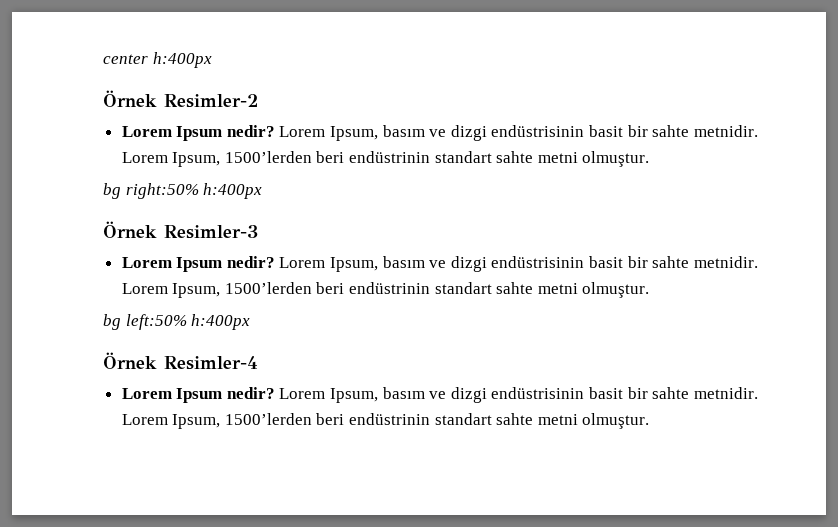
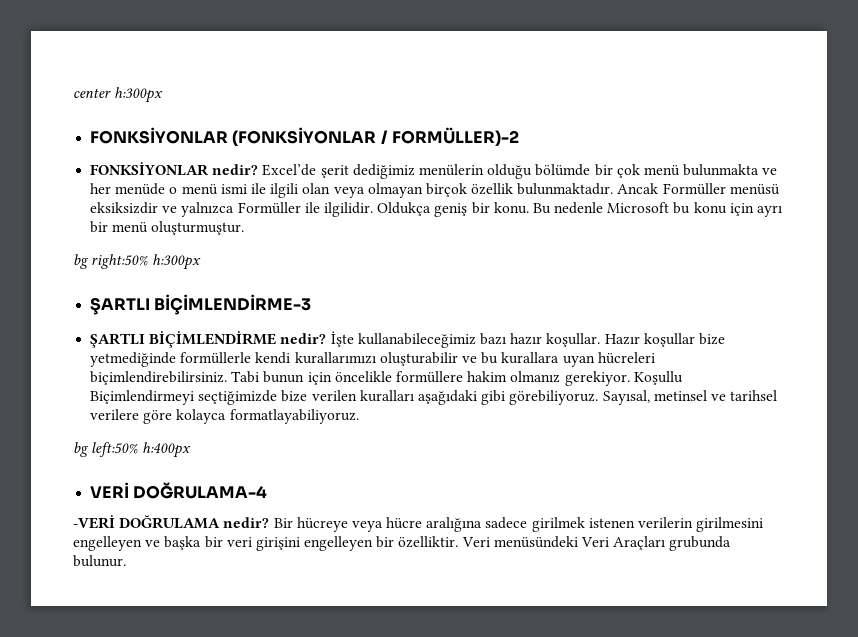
- center h:400px
- Örnek Resimler-2
- Lorem Ipsum nedir? Lorem Ipsum, basım ve dizgi endüstrisinin basit bir sahte metnidir. Lorem Ipsum, 1500’lerden beri endüstrinin standart sahte metni olmuştur.
- bg right:50% h:400px
- Örnek Resimler-3
- Lorem Ipsum nedir? Lorem Ipsum, basım ve dizgi endüstrisinin basit bir sahte metnidir. Lorem Ipsum, 1500’lerden beri endüstrinin standart sahte metni olmuştur.
+ center h:300px
+ FONKSİYONLAR (FONKSİYONLAR / FORMÜLLER)-2
+ FONKSİYONLAR nedir? Excel’de şerit dediğimiz menülerin olduğu bölümde bir çok menü bulunmakta ve her menüde o menü ismi ile ilgili olan veya olmayan birçok özellik bulunmaktadır. Ancak Formüller menüsü eksiksizdir ve yalnızca Formüller ile ilgilidir. Oldukça geniş bir konu. Bu nedenle Microsoft bu konu için ayrı bir menü oluşturmuştur.
+ bg right:50% h:300px
+ ŞARTLI BİÇİMLENDİRME-3
+ ŞARTLI BİÇİMLENDİRME nedir? İşte kullanabileceğimiz bazı hazır koşullar. Hazır koşullar bize yetmediğinde formüllerle kendi kurallarımızı oluşturabilir ve bu kurallara uyan hücreleri biçimlendirebilirsiniz. Tabi bunun için öncelikle formüllere hakim olmanız gerekiyor. Koşullu Biçimlendirmeyi seçtiğimizde bize verilen kuralları aşağıdaki gibi görebiliyoruz. Sayısal, metinsel ve tarihsel verilere göre kolayca formatlayabiliyoruz.
  bg left:50% h:400px
- Örnek Resimler-4
- Lorem Ipsum nedir? Lorem Ipsum, basım ve dizgi endüstrisinin basit bir sahte metnidir. Lorem Ipsum, 1500’lerden beri endüstrinin standart sahte metni olmuştur.
+ VERİ DOĞRULAMA-4
+ -VERİ DOĞRULAMA nedir? Bir hücreye veya hücre aralığına sadece girilmek istenen verilerin girilmesini engelleyen ve başka bir veri girişini engelleyen bir özelliktir. Veri menüsündeki Veri Araçları grubunda bulunur.

